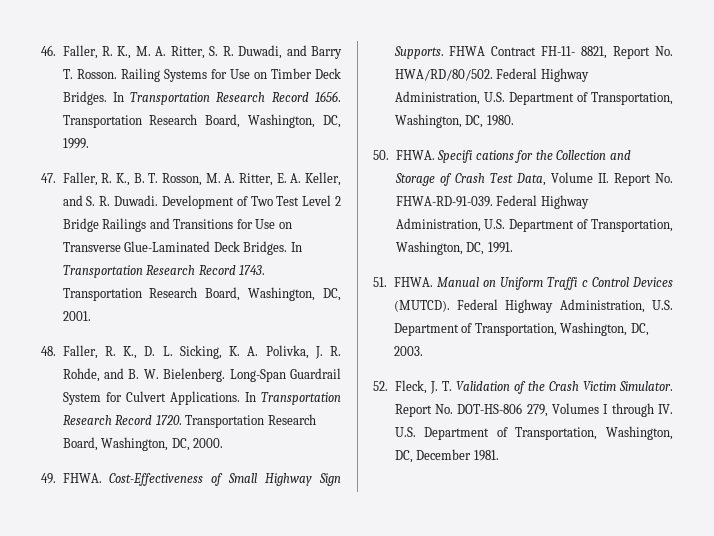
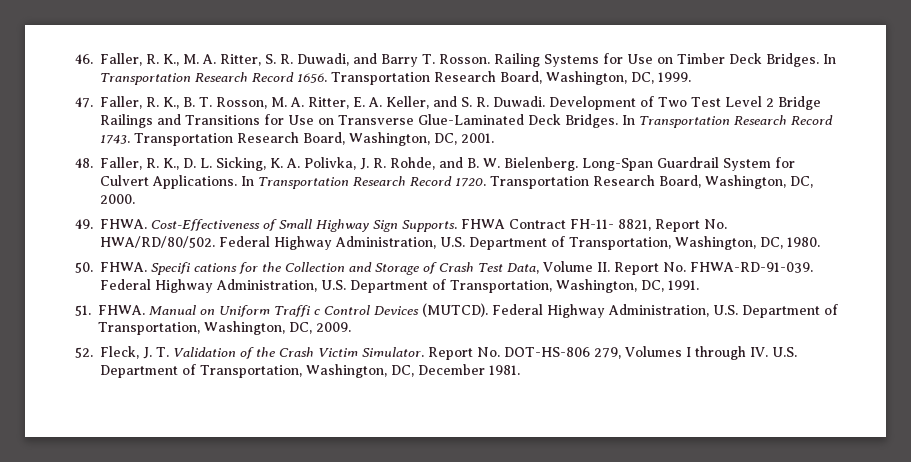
- Federal Highway Administration, U.S. Department of Transportation, Washington, DC, 2003.
+ Federal Highway Administration, U.S. Department of Transportation, Washington, DC, 2009.

